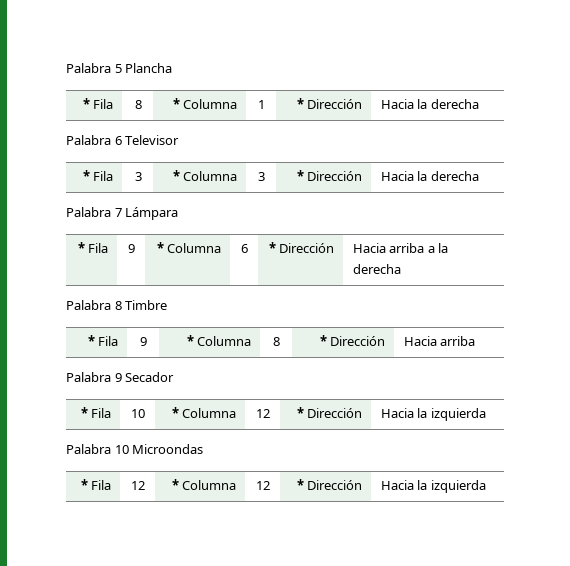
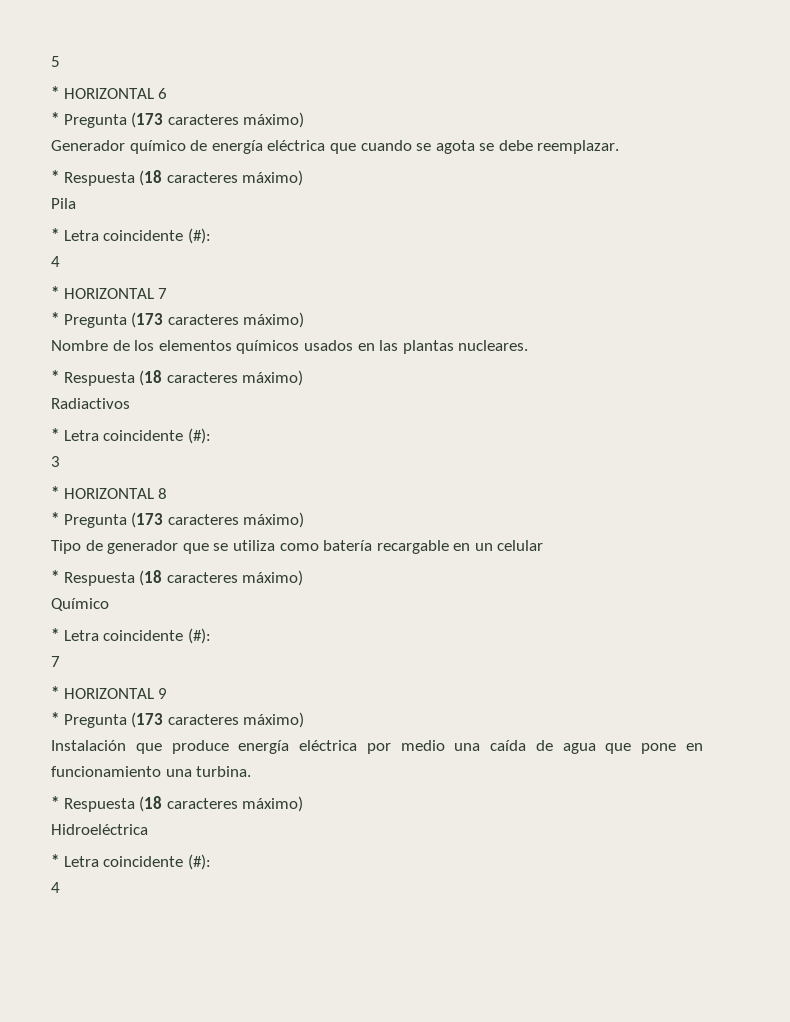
- Palabra 5 Plancha
- * Fila | 8 | * Columna | 1 | * Dirección | Hacia la derecha
- Palabra 6 Televisor
- * Fila | 3 | * Columna | 3 | * Dirección | Hacia la derecha
- Palabra 7 Lámpara
- * Fila | 9 | * Columna | 6 | * Dirección | Hacia arriba a la derecha
- Palabra 8 Timbre
- * Fila | 9 | * Columna | 8 | * Dirección | Hacia arriba
- Palabra 9 Secador
- * Fila | 10 | * Columna | 12 | * Dirección | Hacia la izquierda
- Palabra 10 Microondas
- * Fila | 12 | * Columna | 12 | * Dirección | Hacia la izquierda
+ 5
+ * HORIZONTAL 6
+ * Pregunta (173 caracteres máximo)
+ Generador químico de energía eléctrica que cuando se agota se debe reemplazar.
+ * Respuesta (18 caracteres máximo)
+ Pila
+ * Letra coincidente (#):
+ 4
+ * HORIZONTAL 7
+ * Pregunta (173 caracteres máximo)
+ Nombre de los elementos químicos usados en las plantas nucleares.
+ * Respuesta (18 caracteres máximo)
+ Radiactivos
+ * Letra coincidente (#):
+ 3
+ * HORIZONTAL 8
+ * Pregunta (173 caracteres máximo)
+ Tipo de generador que se utiliza como batería recargable en un celular
+ * Respuesta (18 caracteres máximo)
+ Químico
+ * Letra coincidente (#):
+ 7
+ * HORIZONTAL 9
+ * Pregunta (173 caracteres máximo)
+ Instalación que produce energía eléctrica por medio una caída de agua que pone en funcionamiento una turbina.
+ * Respuesta (18 caracteres máximo)
+ Hidroeléctrica
+ * Letra coincidente (#):
+ 4

